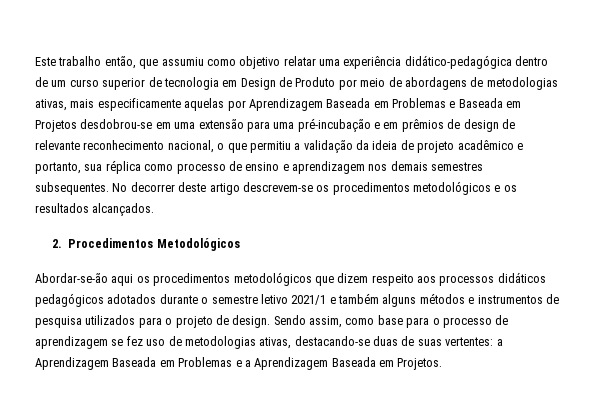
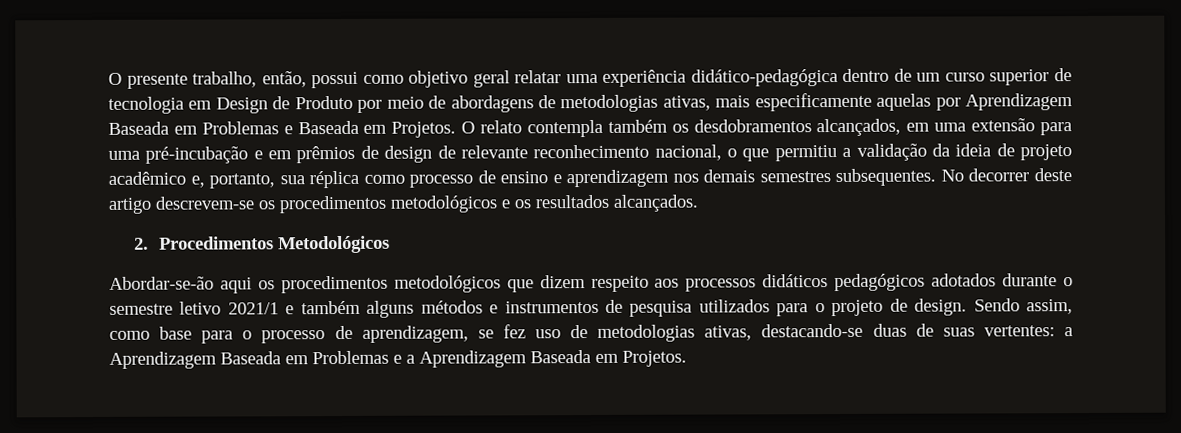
- Este trabalho então, que assumiu como objetivo relatar uma experiência didático-pedagógica dentro de um curso superior de tecnologia em Design de Produto por meio de abordagens de metodologias ativas, mais especificamente aquelas por Aprendizagem Baseada em Problemas e Baseada em Projetos desdobrou-se em uma extensão para uma pré-incubação e em prêmios de design de relevante reconhecimento nacional, o que permitiu a validação da ideia de projeto acadêmico e portanto, sua réplica como processo de ensino e aprendizagem nos demais semestres subsequentes.
+ O presente trabalho, então, possui como objetivo geral relatar uma experiência didático-pedagógica dentro de um curso superior de tecnologia em Design de Produto por meio de abordagens de metodologias ativas, mais especificamente aquelas por Aprendizagem Baseada em Problemas e Baseada em Projetos. O relato contempla também os desdobramentos alcançados, em uma extensão para uma pré-incubação e em prêmios de design de relevante reconhecimento nacional, o que permitiu a validação da ideia de projeto acadêmico e, portanto, sua réplica como processo de ensino e aprendizagem nos demais semestres subsequentes.
- Sendo assim, como base para o processo de aprendizagem se fez uso de metodologias ativas, destacando-se duas de suas vertentes: a Aprendizagem Baseada em Problemas e a Aprendizagem Baseada em Projetos.
+ Sendo assim, como base para o processo de aprendizagem, se fez uso de metodologias ativas, destacando-se duas de suas vertentes: a Aprendizagem Baseada em Problemas e a Aprendizagem Baseada em Projetos.

